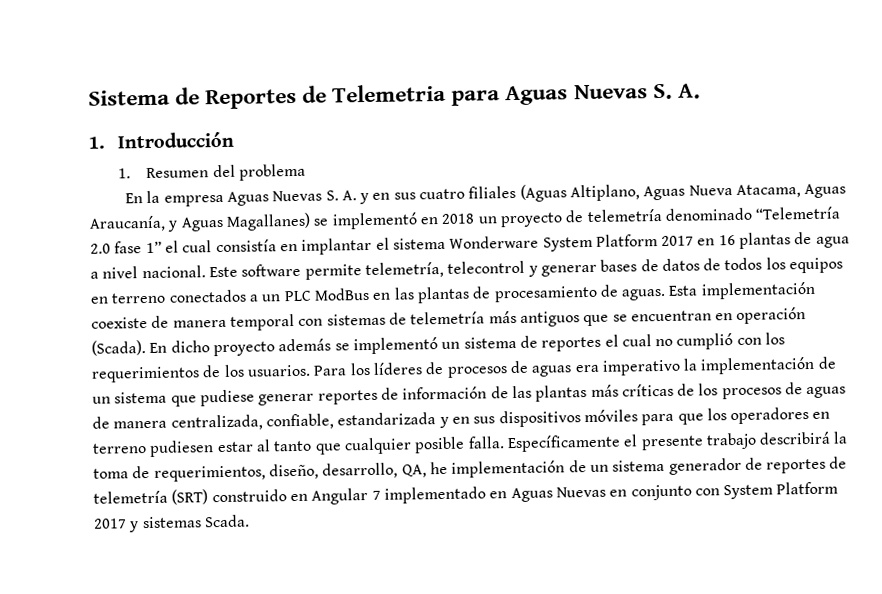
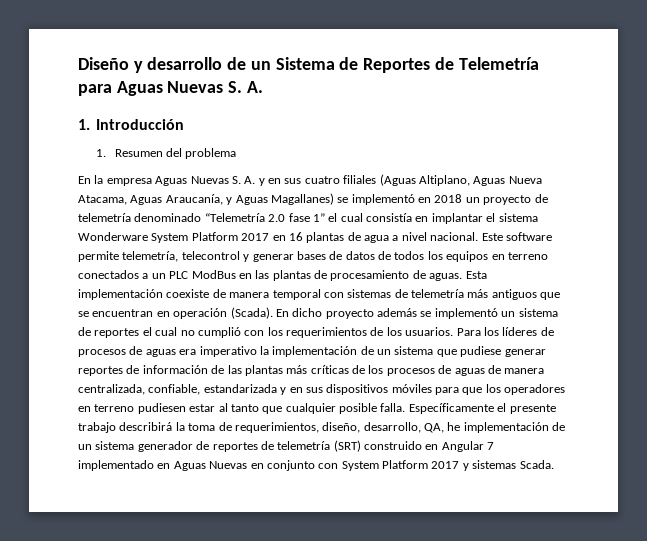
- Sistema de Reportes de Telemetria para Aguas Nuevas S. A.
+ Diseño y desarrollo de un Sistema de Reportes de Telemetría para Aguas Nuevas S. A.

